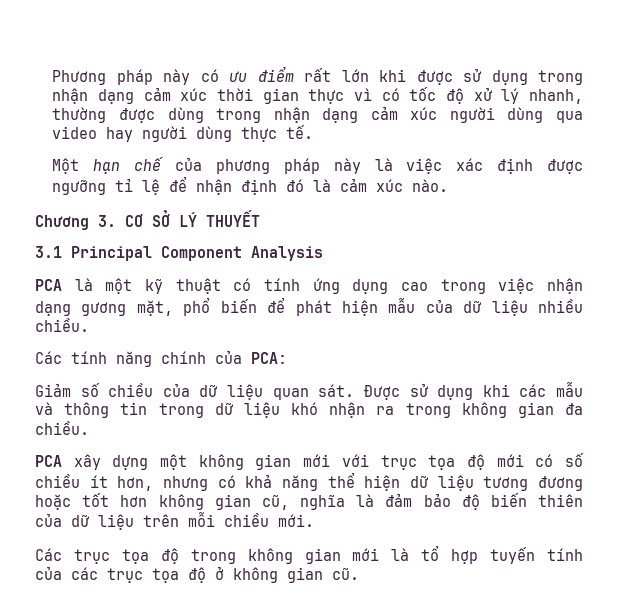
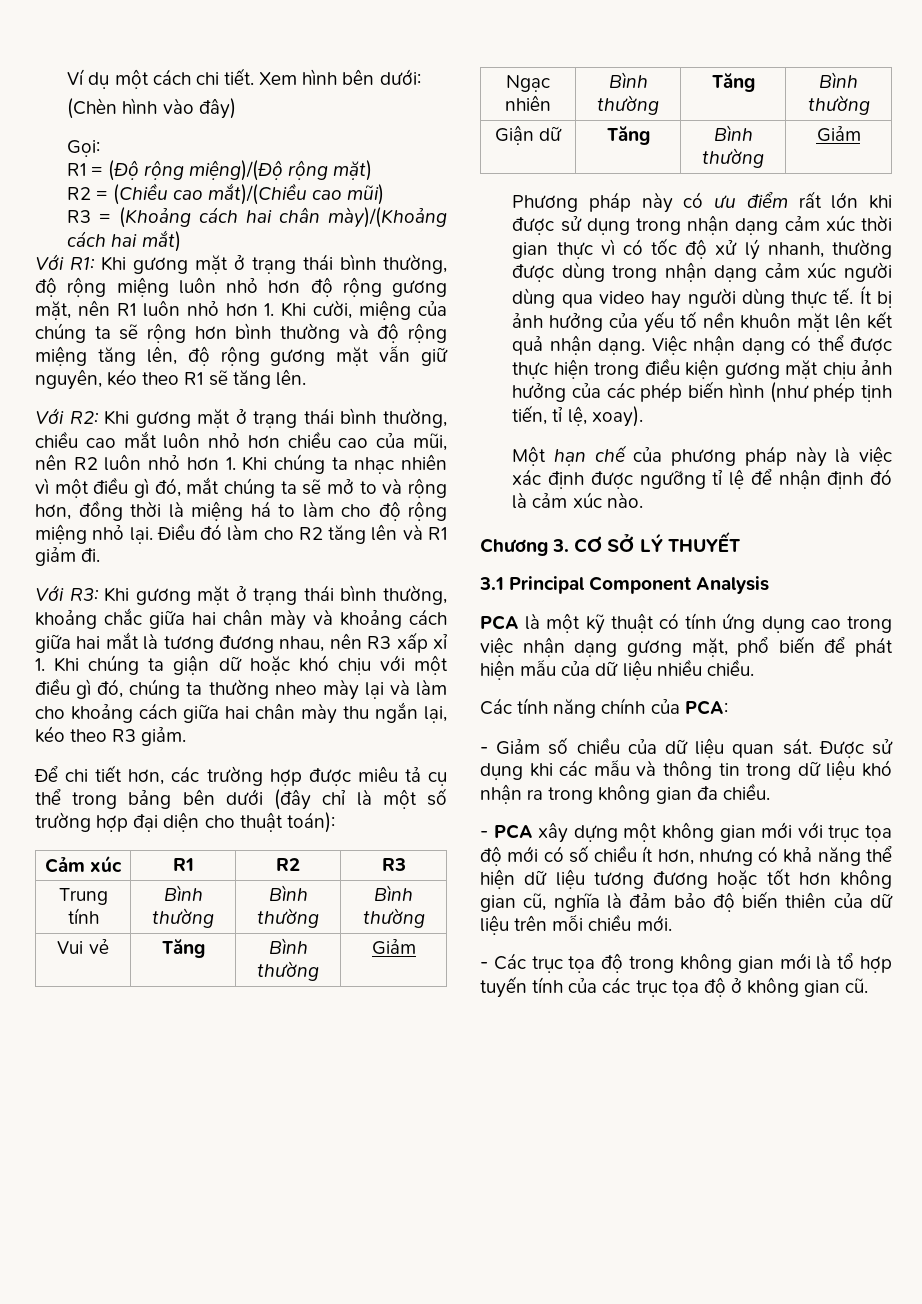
+ Ví dụ một cách chi tiết. Xem hình bên dưới:
+ (Chèn hình vào đây)
+ Gọi:
+ R1 = (Độ rộng miệng)/(Độ rộng mặt)
+ R2 = (Chiều cao mắt)/(Chiều cao mũi)
+ R3 = (Khoảng cách hai chân mày)/(Khoảng cách hai mắt)
+ Với R1: Khi gương mặt ở trạng thái bình thường, độ rộng miệng luôn nhỏ hơn độ rộng gương mặt, nên R1 luôn nhỏ hơn 1. Khi cười, miệng của chúng ta sẽ rộng hơn bình thường và độ rộng miệng tăng lên, độ rộng gương mặt vẫn giữ nguyên, kéo theo R1 sẽ tăng lên.
+ Với R2: Khi gương mặt ở trạng thái bình thường, chiều cao mắt luôn nhỏ hơn chiều cao của mũi, nên R2 luôn nhỏ hơn 1. Khi chúng ta nhạc nhiên vì một điều gì đó, mắt chúng ta sẽ mở to và rộng hơn, đồng thời là miệng há to làm cho độ rộng miệng nhỏ lại. Điều đó làm cho R2 tăng lên và R1 giảm đi.
+ Với R3: Khi gương mặt ở trạng thái bình thường, khoảng chắc giữa hai chân mày và khoảng cách giữa hai mắt là tương đương nhau, nên R3 xấp xỉ 1. Khi chúng ta giận dữ hoặc khó chịu với một điều gì đó, chúng ta thường nheo mày lại và làm cho khoảng cách giữa hai chân mày thu ngắn lại, kéo theo R3 giảm.
+ Để chi tiết hơn, các trường hợp được miêu tả cụ thể trong bảng bên dưới (đây chỉ là một số trường hợp đại diện cho thuật toán):
+ Cảm xúc | R1 | R2 | R3
+ Trung tính | Bình thường | Bình thường | Bình thường
+ Vui vẻ | Tăng | Bình thường | Giảm
+ Ngạc nhiên | Bình thường | Tăng | Bình thường
+ Giận dữ | Tăng | Bình thường | Giảm
+ Ít bị ảnh hưởng của yếu tố nền khuôn mặt lên kết quả nhận dạng. Việc nhận dạng có thể được thực hiện trong điều kiện gương mặt chịu ảnh hưởng của các phép biến hình (như phép tịnh tiến, tỉ lệ, xoay).
- Giảm số chiều của dữ liệu quan sát.
+ - Giảm số chiều của dữ liệu quan sát.
- PCA xây dựng một không gian mới với trục tọa độ mới có số chiều ít hơn, nhưng có khả năng thể hiện dữ liệu tương đương hoặc tốt hơn không gian cũ, nghĩa là đảm bảo độ biến thiên của dữ liệu trên mỗi chiều mới.
+ - PCA xây dựng một không gian mới với trục tọa độ mới có số chiều ít hơn, nhưng có khả năng thể hiện dữ liệu tương đương hoặc tốt hơn không gian cũ, nghĩa là đảm bảo độ biến thiên của dữ liệu trên mỗi chiều mới.
- Các trục tọa độ trong không gian mới là tổ hợp tuyến tính của các trục tọa độ ở không gian cũ.
+ - Các trục tọa độ trong không gian mới là tổ hợp tuyến tính của các trục tọa độ ở không gian cũ.

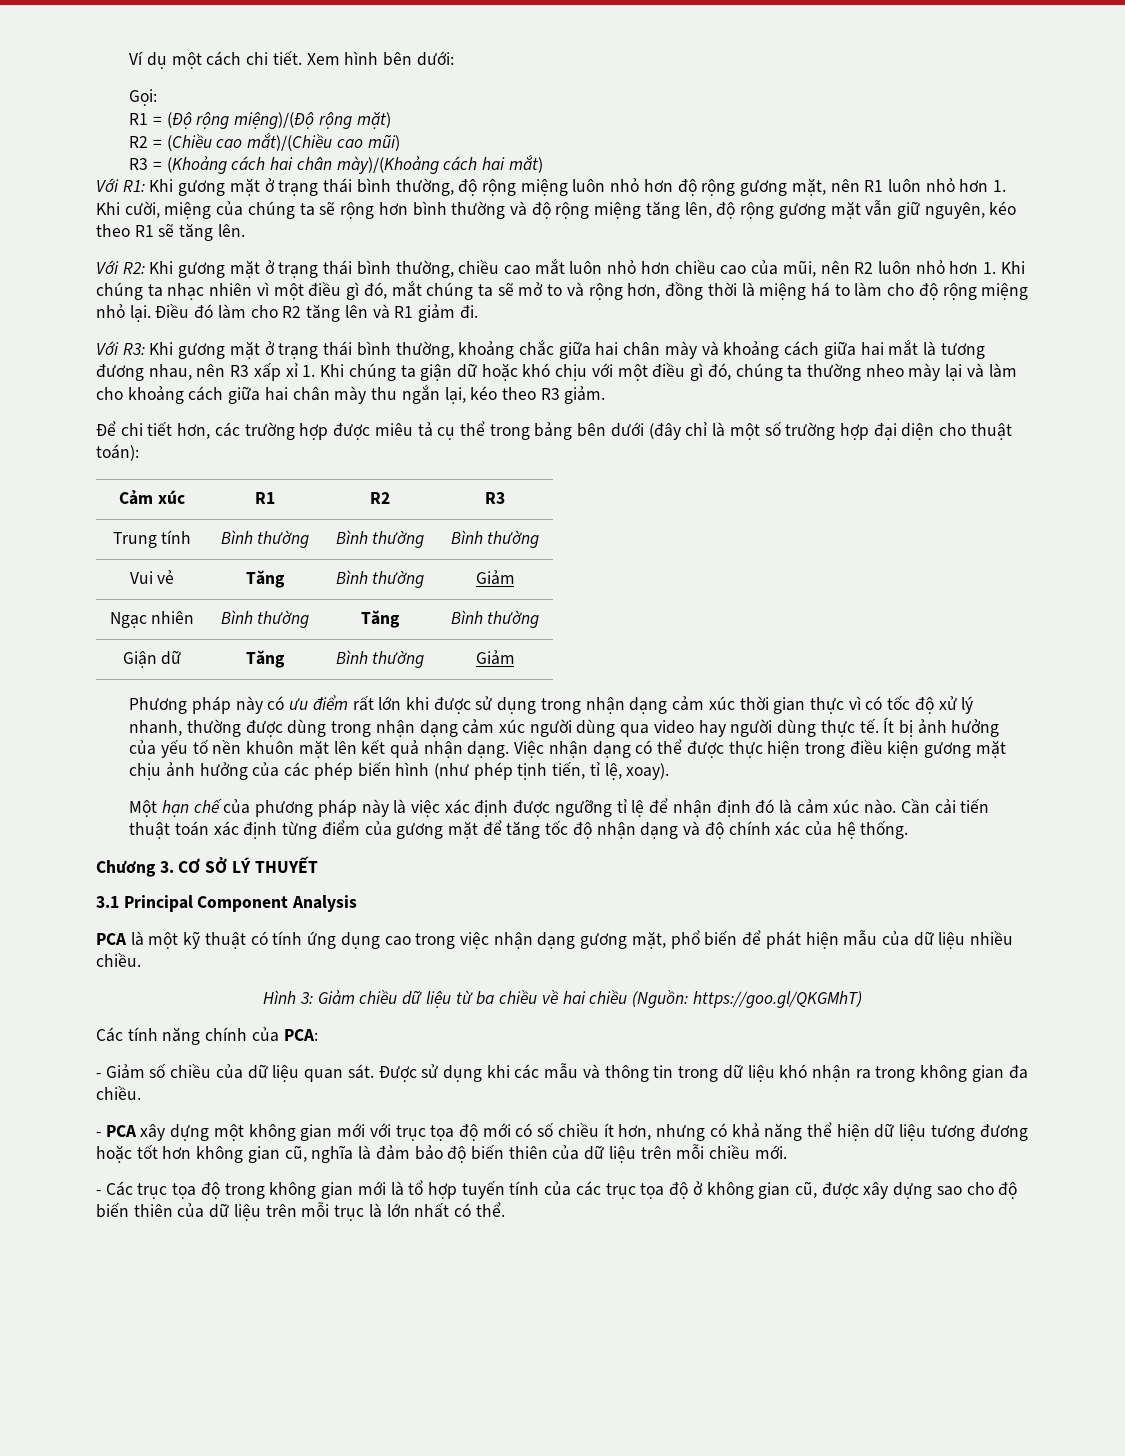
- (Chèn hình vào đây)
+ Cần cải tiến thuật toán xác định từng điểm của gương mặt để tăng tốc độ nhận dạng và độ chính xác của hệ thống.
+ Hình 3: Giảm chiều dữ liệu từ ba chiều về hai chiều (Nguồn: https://goo.gl/QKGMhT)
- - Các trục tọa độ trong không gian mới là tổ hợp tuyến tính của các trục tọa độ ở không gian cũ.
+ - Các trục tọa độ trong không gian mới là tổ hợp tuyến tính của các trục tọa độ ở không gian cũ, được xây dựng sao cho độ biến thiên của dữ liệu trên mỗi trục là lớn nhất có thể.

